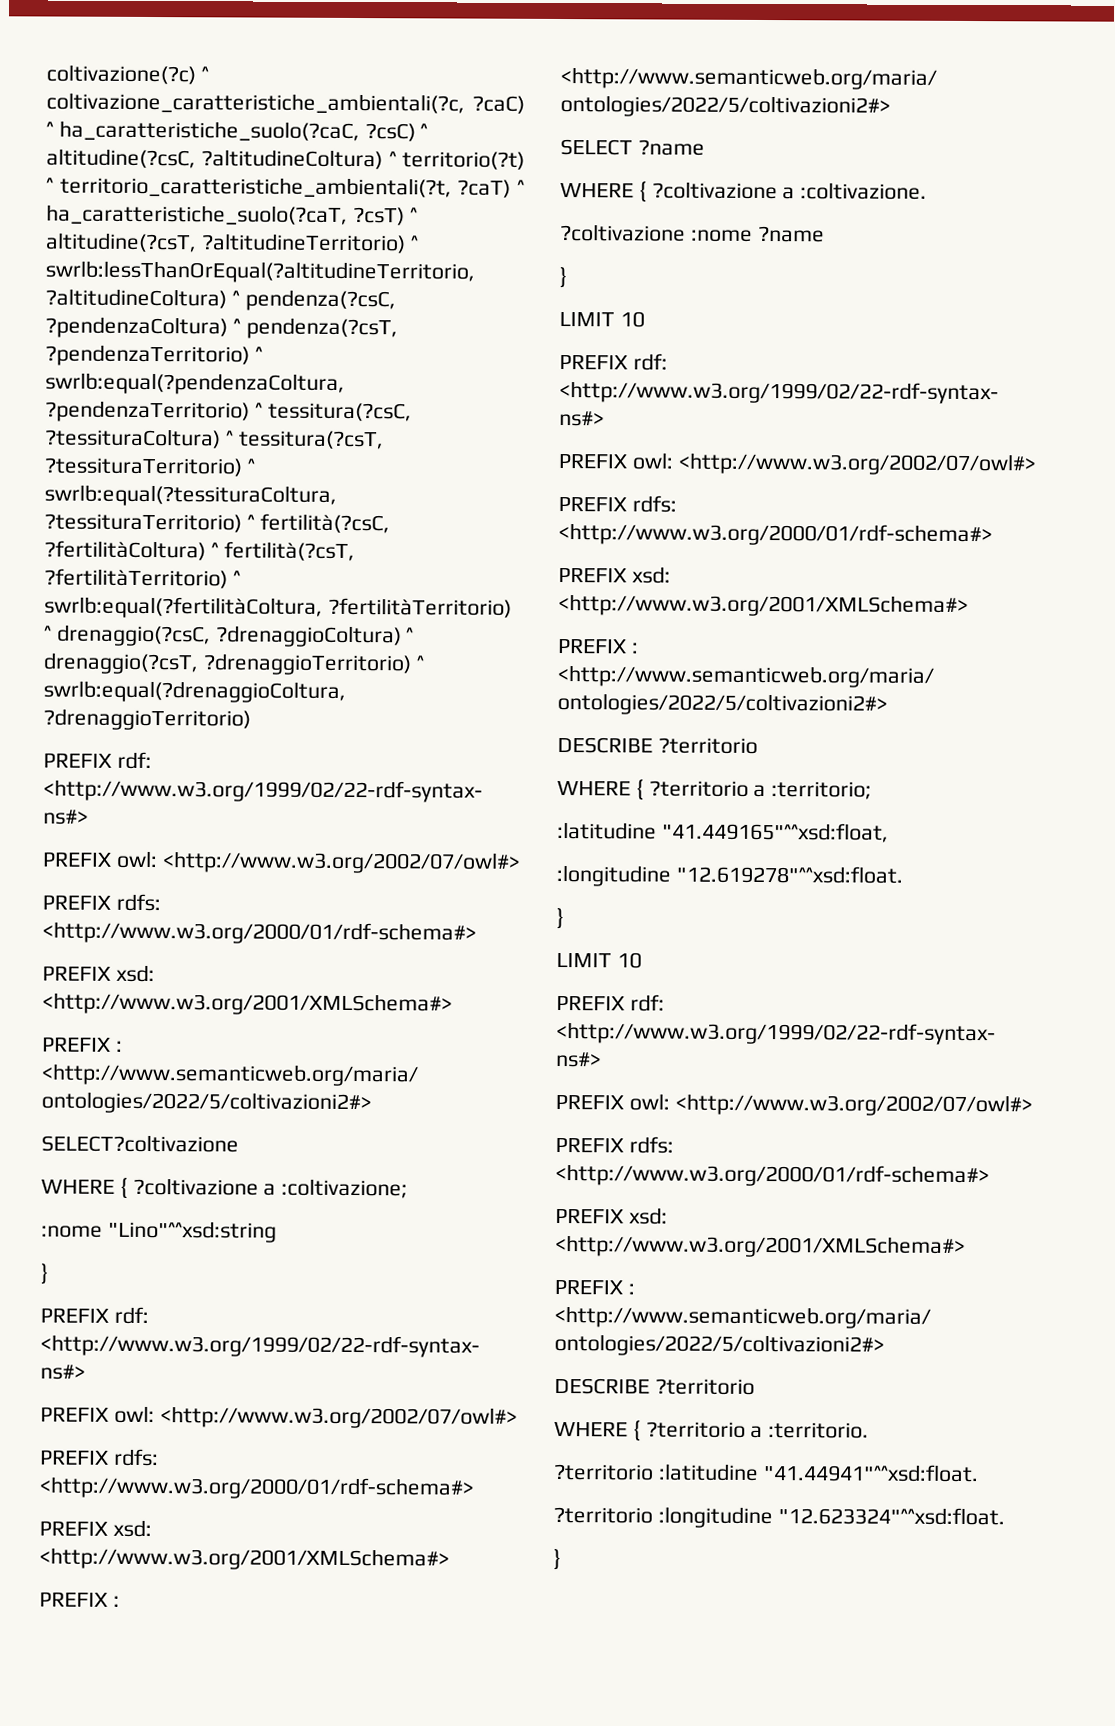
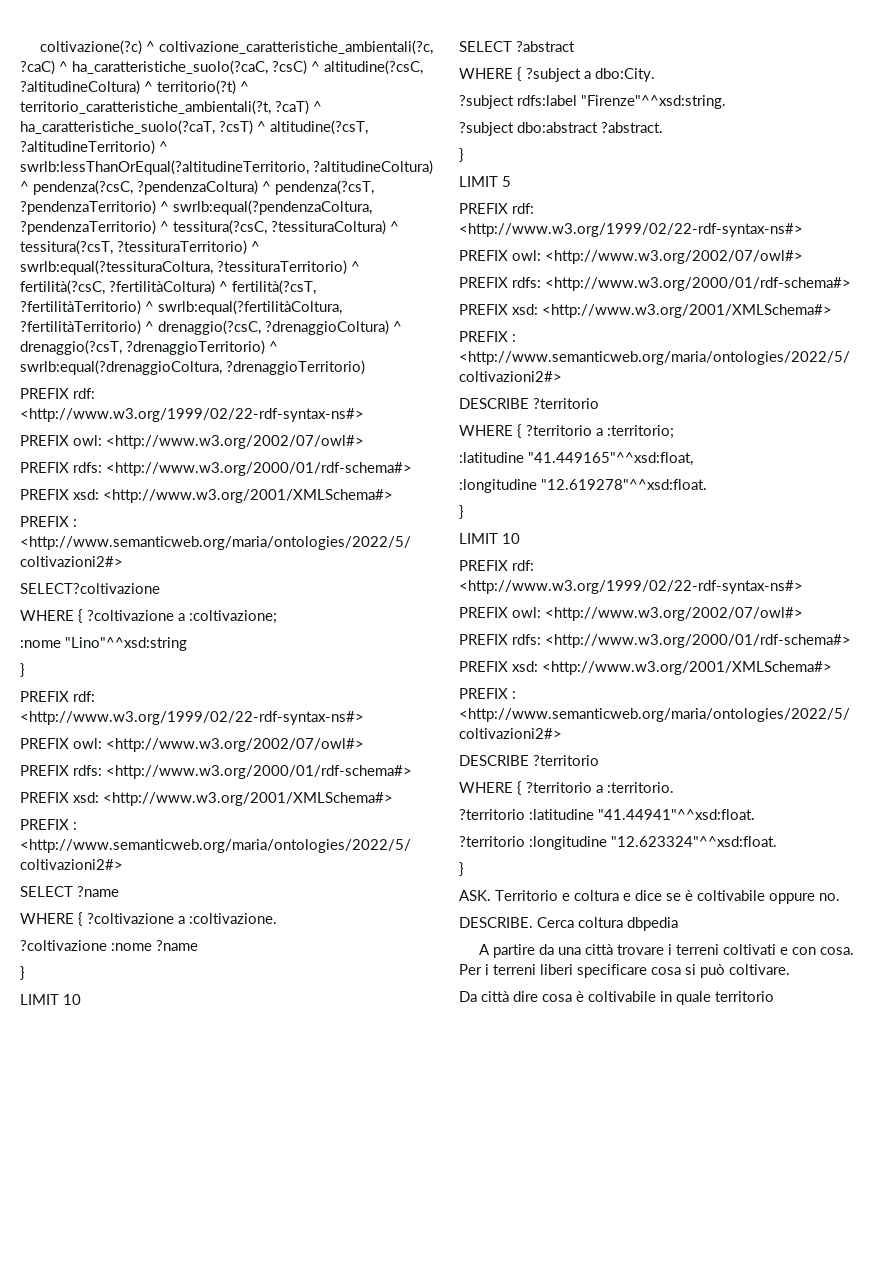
+ SELECT ?abstract
+ WHERE { ?subject a dbo:City.
+ ?subject rdfs:label "Firenze"^^xsd:string.
+ ?subject dbo:abstract ?abstract.
+ }
+ LIMIT 5
+ ASK. Territorio e coltura e dice se è coltivabile oppure no.
+ DESCRIBE. Cerca coltura dbpedia
+ A partire da una città trovare i terreni coltivati e con cosa. Per i terreni liberi specificare cosa si può coltivare.
+ Da città dire cosa è coltivabile in quale territorio

